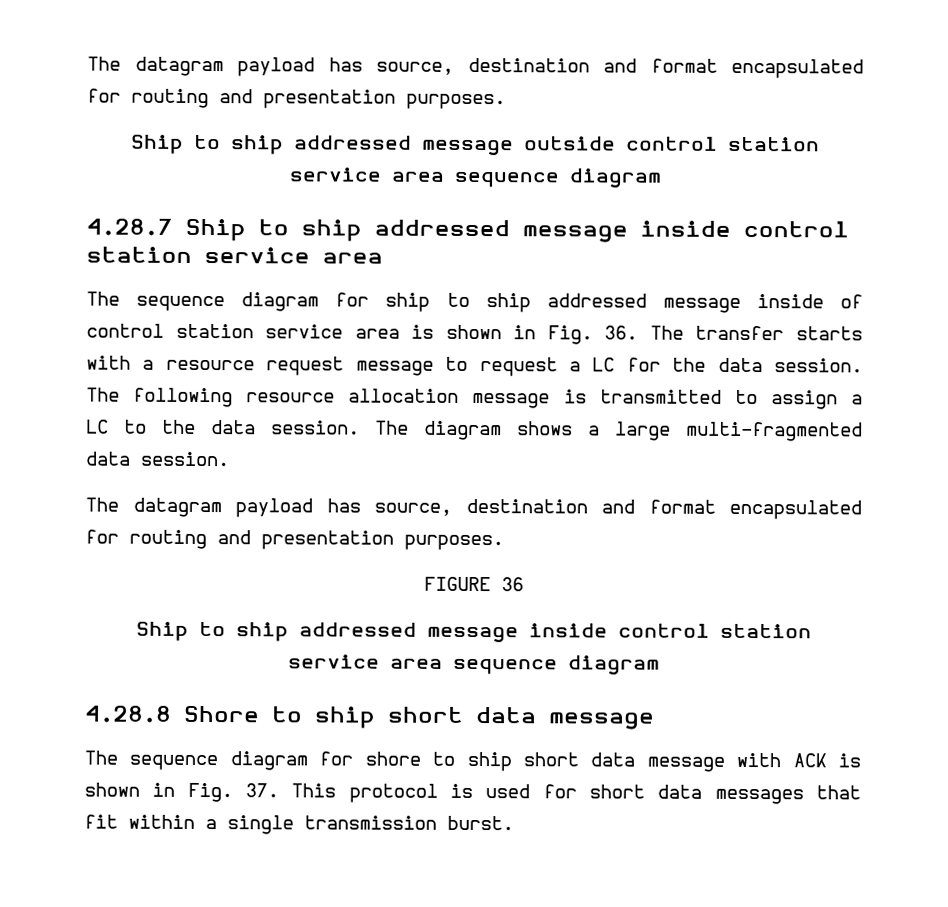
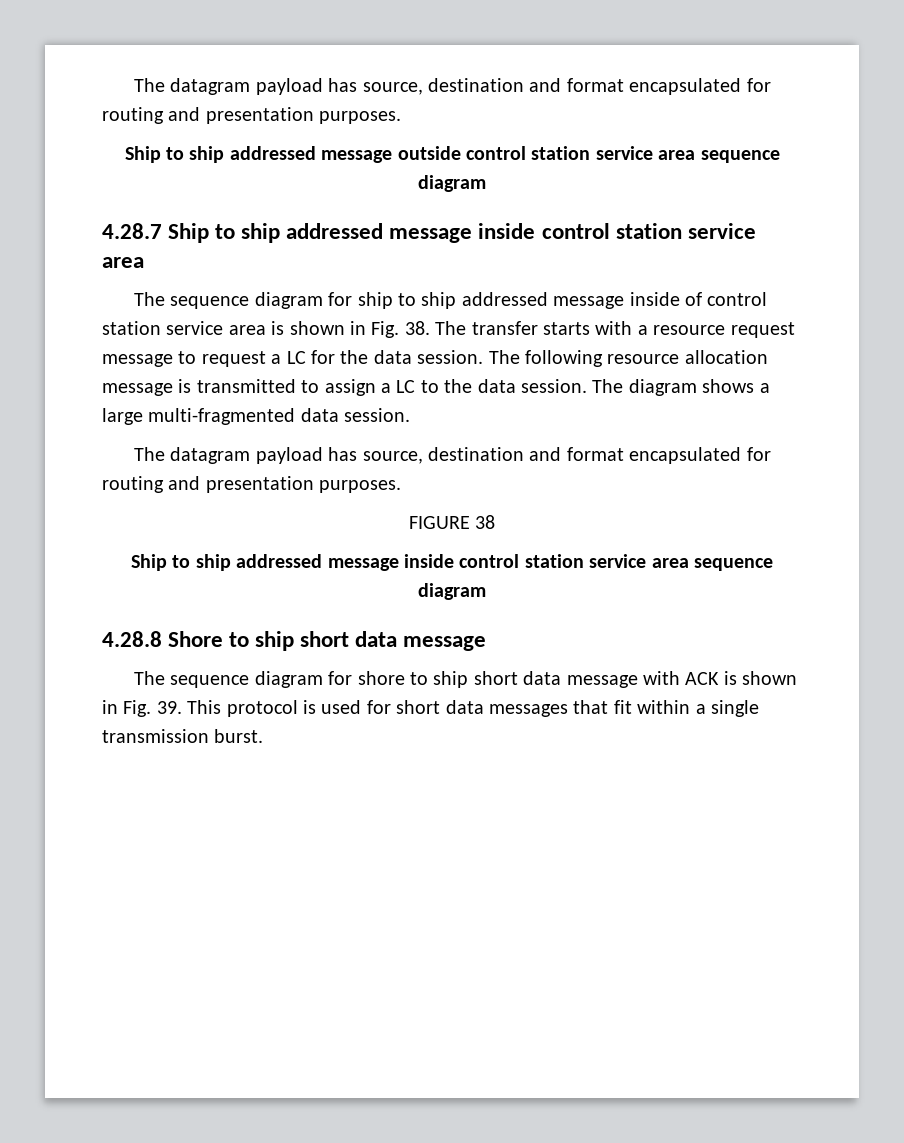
- The sequence diagram for ship to ship addressed message inside of control station service area is shown in Fig. 36. The transfer starts with a resource request message to request a LC for the data session.
+ The sequence diagram for ship to ship addressed message inside of control station service area is shown in Fig. 38. The transfer starts with a resource request message to request a LC for the data session.
- FIGURE 36
+ FIGURE 38
- The sequence diagram for shore to ship short data message with ACK is shown in Fig. 37. This protocol is used for short data messages that fit within a single transmission burst.
+ The sequence diagram for shore to ship short data message with ACK is shown in Fig. 39. This protocol is used for short data messages that fit within a single transmission burst.

